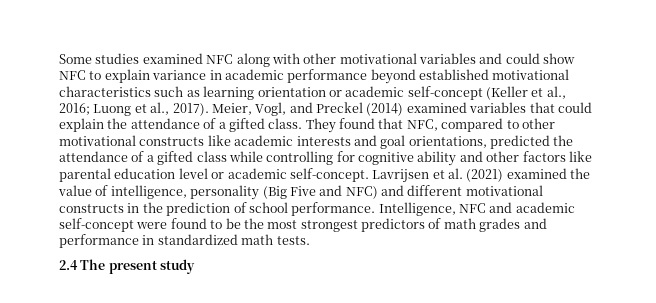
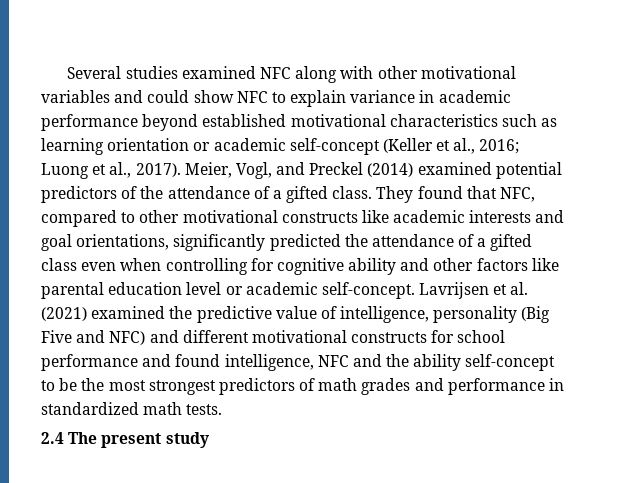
- Some studies examined NFC along with other motivational variables and could show NFC to explain variance in academic performance beyond established motivational characteristics such as learning orientation or academic self-concept (Keller et al., 2016; Luong et al., 2017).
+ Several studies examined NFC along with other motivational variables and could show NFC to explain variance in academic performance beyond established motivational characteristics such as learning orientation or academic self-concept (Keller et al., 2016; Luong et al., 2017).
- Meier, Vogl, and Preckel (2014) examined variables that could explain the attendance of a gifted class.
+ Meier, Vogl, and Preckel (2014) examined potential predictors of the attendance of a gifted class.
- They found that NFC, compared to other motivational constructs like academic interests and goal orientations, predicted the attendance of a gifted class while controlling for cognitive ability and other factors like parental education level or academic self-concept.
+ They found that NFC, compared to other motivational constructs like academic interests and goal orientations, significantly predicted the attendance of a gifted class even when controlling for cognitive ability and other factors like parental education level or academic self-concept.
- Lavrijsen et al. (2021) examined the value of intelligence, personality (Big Five and NFC) and different motivational constructs in the prediction of school performance. Intelligence, NFC and academic self-concept were found to be the most strongest predictors of math grades and performance in standardized math tests.
+ Lavrijsen et al. (2021) examined the predictive value of intelligence, personality (Big Five and NFC) and different motivational constructs for school performance and found intelligence, NFC and the ability self-concept to be the most strongest predictors of math grades and performance in standardized math tests.

